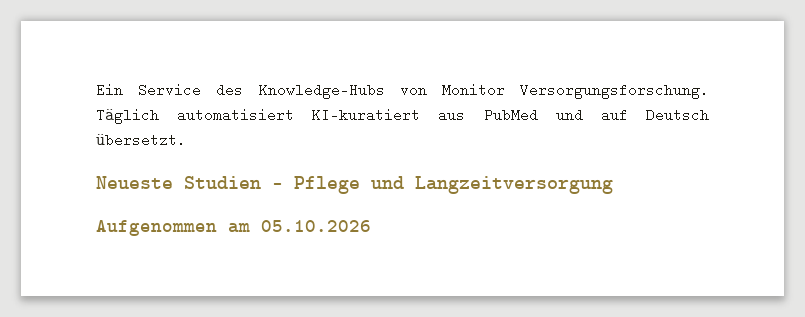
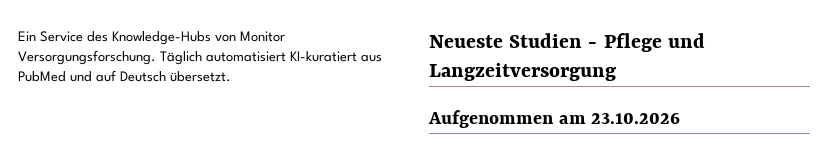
- Aufgenommen am 05.10.2026
+ Aufgenommen am 23.10.2026

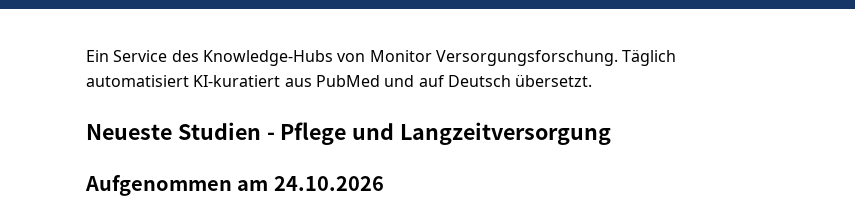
- Aufgenommen am 23.10.2026
+ Aufgenommen am 24.10.2026

